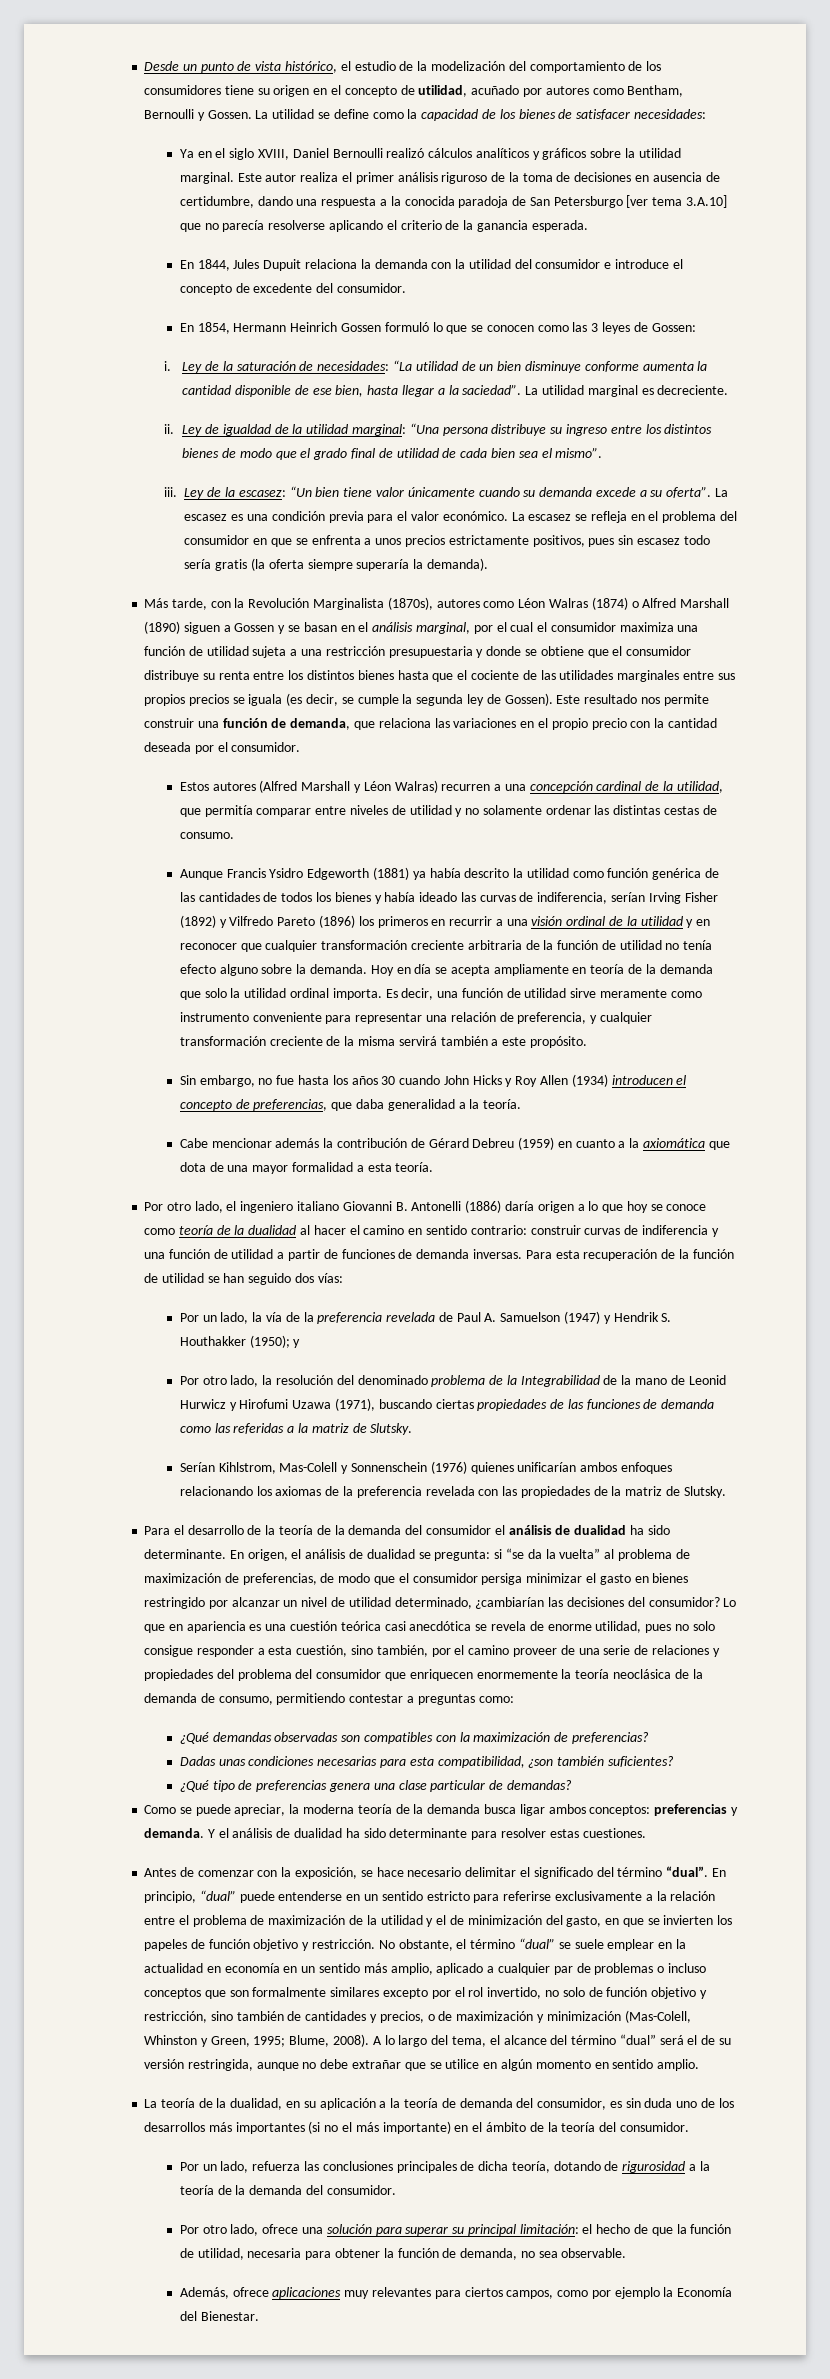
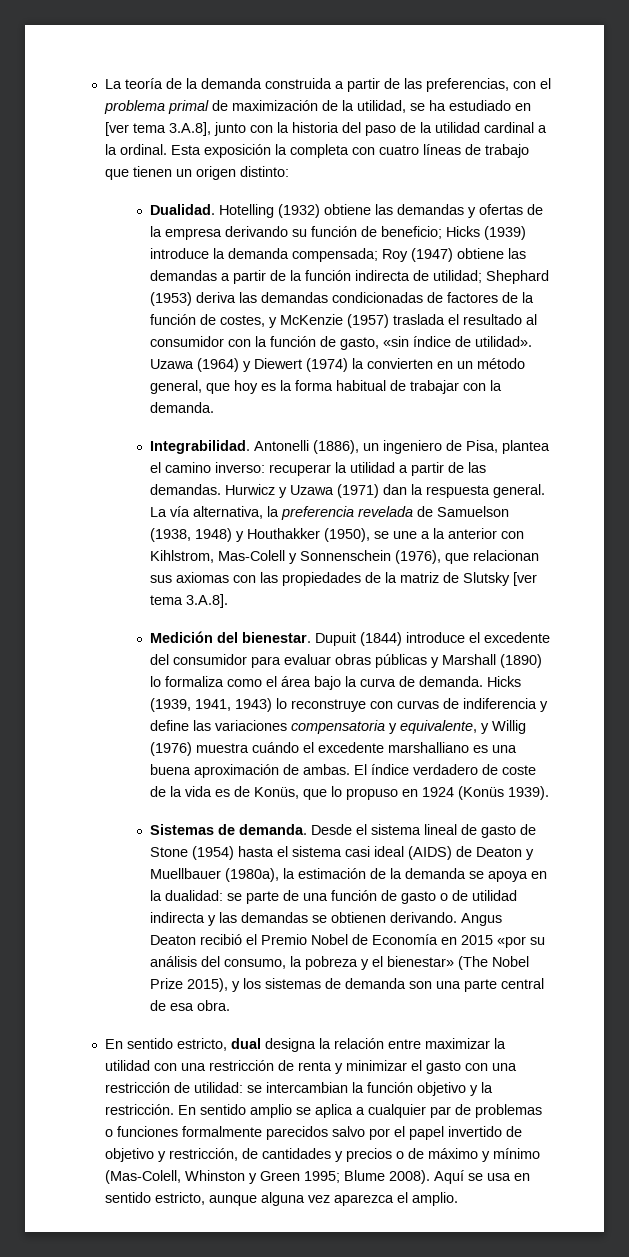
- Desde un punto de vista histórico, el estudio de la modelización del comportamiento de los consumidores tiene su origen en el concepto de utilidad, acuñado por autores como Bentham, Bernoulli y Gossen. La utilidad se define como la capacidad de los bienes de satisfacer necesidades:
- Ya en el siglo XVIII, Daniel Bernoulli realizó cálculos analíticos y gráficos sobre la utilidad marginal. Este autor realiza el primer análisis riguroso de la toma de decisiones en ausencia de certidumbre, dando una respuesta a la conocida paradoja de San Petersburgo [ver tema 3.A.10] que no parecía resolverse aplicando el criterio de la ganancia esperada.
- En 1844, Jules Dupuit relaciona la demanda con la utilidad del consumidor e introduce el concepto de excedente del consumidor.
- En 1854, Hermann Heinrich Gossen formuló lo que se conocen como las 3 leyes de Gossen:
- i. Ley de la saturación de necesidades: “La utilidad de un bien disminuye conforme aumenta la cantidad disponible de ese bien, hasta llegar a la saciedad”. La utilidad marginal es decreciente.
- ii. Ley de igualdad de la utilidad marginal: “Una persona distribuye su ingreso entre los distintos bienes de modo que el grado final de utilidad de cada bien sea el mismo”.
- iii. Ley de la escasez: “Un bien tiene valor únicamente cuando su demanda excede a su oferta”. La escasez es una condición previa para el valor económico. La escasez se refleja en el problema del consumidor en que se enfrenta a unos precios estrictamente positivos, pues sin escasez todo sería gratis (la oferta siempre superaría la demanda).
- Más tarde, con la Revolución Marginalista (1870s), autores como Léon Walras (1874) o Alfred Marshall (1890) siguen a Gossen y se basan en el análisis marginal, por el cual el consumidor maximiza una función de utilidad sujeta a una restricción presupuestaria y donde se obtiene que el consumidor distribuye su renta entre los distintos bienes hasta que el cociente de las utilidades marginales entre sus propios precios se iguala (es decir, se cumple la segunda ley de Gossen). Este resultado nos permite construir una función de demanda, que relaciona las variaciones en el propio precio con la cantidad deseada por el consumidor.
- Estos autores (Alfred Marshall y Léon Walras) recurren a una concepción cardinal de la utilidad, que permitía comparar entre niveles de utilidad y no solamente ordenar las distintas cestas de consumo.
- Aunque Francis Ysidro Edgeworth (1881) ya había descrito la utilidad como función genérica de las cantidades de todos los bienes y había ideado las curvas de indiferencia, serían Irving Fisher (1892) y Vilfredo Pareto (1896) los primeros en recurrir a una visión ordinal de la utilidad y en reconocer que cualquier transformación creciente arbitraria de la función de utilidad no tenía efecto alguno sobre la demanda. Hoy en día se acepta ampliamente en teoría de la demanda que solo la utilidad ordinal importa. Es decir, una función de utilidad sirve meramente como instrumento conveniente para representar una relación de preferencia, y cualquier transformación creciente de la misma servirá también a este propósito.
- Sin embargo, no fue hasta los años 30 cuando John Hicks y Roy Allen (1934) introducen el concepto de preferencias, que daba generalidad a la teoría.
- Cabe mencionar además la contribución de Gérard Debreu (1959) en cuanto a la axiomática que dota de una mayor formalidad a esta teoría.
- Por otro lado, el ingeniero italiano Giovanni B. Antonelli (1886) daría origen a lo que hoy se conoce como teoría de la dualidad al hacer el camino en sentido contrario: construir curvas de indiferencia y una función de utilidad a partir de funciones de demanda inversas. Para esta recuperación de la función de utilidad se han seguido dos vías:
- Por un lado, la vía de la preferencia revelada de Paul A. Samuelson (1947) y Hendrik S. Houthakker (1950); y
- Por otro lado, la resolución del denominado problema de la Integrabilidad de la mano de Leonid Hurwicz y Hirofumi Uzawa (1971), buscando ciertas propiedades de las funciones de demanda como las referidas a la matriz de Slutsky.
- Serían Kihlstrom, Mas-Colell y Sonnenschein (1976) quienes unificarían ambos enfoques relacionando los axiomas de la preferencia revelada con las propiedades de la matriz de Slutsky.
- Para el desarrollo de la teoría de la demanda del consumidor el análisis de dualidad ha sido determinante. En origen, el análisis de dualidad se pregunta: si “se da la vuelta” al problema de maximización de preferencias, de modo que el consumidor persiga minimizar el gasto en bienes restringido por alcanzar un nivel de utilidad determinado, ¿cambiarían las decisiones del consumidor? Lo que en apariencia es una cuestión teórica casi anecdótica se revela de enorme utilidad, pues no solo consigue responder a esta cuestión, sino también, por el camino proveer de una serie de relaciones y propiedades del problema del consumidor que enriquecen enormemente la teoría neoclásica de la demanda de consumo, permitiendo contestar a preguntas como:
- ¿Qué demandas observadas son compatibles con la maximización de preferencias?
- Dadas unas condiciones necesarias para esta compatibilidad, ¿son también suficientes?
- ¿Qué tipo de preferencias genera una clase particular de demandas?
- Como se puede apreciar, la moderna teoría de la demanda busca ligar ambos conceptos: preferencias y demanda. Y el análisis de dualidad ha sido determinante para resolver estas cuestiones.
- Antes de comenzar con la exposición, se hace necesario delimitar el significado del término “dual”. En principio, “dual” puede entenderse en un sentido estricto para referirse exclusivamente a la relación entre el problema de maximización de la utilidad y el de minimización del gasto, en que se invierten los papeles de función objetivo y restricción. No obstante, el término “dual” se suele emplear en la actualidad en economía en un sentido más amplio, aplicado a cualquier par de problemas o incluso conceptos que son formalmente similares excepto por el rol invertido, no solo de función objetivo y restricción, sino también de cantidades y precios, o de maximización y minimización (Mas-Colell, Whinston y Green, 1995; Blume, 2008). A lo largo del tema, el alcance del término “dual” será el de su versión restringida, aunque no debe extrañar que se utilice en algún momento en sentido amplio.
- La teoría de la dualidad, en su aplicación a la teoría de demanda del consumidor, es sin duda uno de los desarrollos más importantes (si no el más importante) en el ámbito de la teoría del consumidor.
- Por un lado, refuerza las conclusiones principales de dicha teoría, dotando de rigurosidad a la teoría de la demanda del consumidor.
- Por otro lado, ofrece una solución para superar su principal limitación: el hecho de que la función de utilidad, necesaria para obtener la función de demanda, no sea observable.
- Además, ofrece aplicaciones muy relevantes para ciertos campos, como por ejemplo la Economía del Bienestar.
+ La teoría de la demanda construida a partir de las preferencias, con el problema primal de maximización de la utilidad, se ha estudiado en [ver tema 3.A.8], junto con la historia del paso de la utilidad cardinal a la ordinal. Esta exposición la completa con cuatro líneas de trabajo que tienen un origen distinto:
+ Dualidad. Hotelling (1932) obtiene las demandas y ofertas de la empresa derivando su función de beneficio; Hicks (1939) introduce la demanda compensada; Roy (1947) obtiene las demandas a partir de la función indirecta de utilidad; Shephard (1953) deriva las demandas condicionadas de factores de la función de costes, y McKenzie (1957) traslada el resultado al consumidor con la función de gasto, «sin índice de utilidad». Uzawa (1964) y Diewert (1974) la convierten en un método general, que hoy es la forma habitual de trabajar con la demanda.
+ Integrabilidad. Antonelli (1886), un ingeniero de Pisa, plantea el camino inverso: recuperar la utilidad a partir de las demandas. Hurwicz y Uzawa (1971) dan la respuesta general. La vía alternativa, la preferencia revelada de Samuelson (1938, 1948) y Houthakker (1950), se une a la anterior con Kihlstrom, Mas-Colell y Sonnenschein (1976), que relacionan sus axiomas con las propiedades de la matriz de Slutsky [ver tema 3.A.8].
+ Medición del bienestar. Dupuit (1844) introduce el excedente del consumidor para evaluar obras públicas y Marshall (1890) lo formaliza como el área bajo la curva de demanda. Hicks (1939, 1941, 1943) lo reconstruye con curvas de indiferencia y define las variaciones compensatoria y equivalente, y Willig (1976) muestra cuándo el excedente marshalliano es una buena aproximación de ambas. El índice verdadero de coste de la vida es de Konüs, que lo propuso en 1924 (Konüs 1939).
+ Sistemas de demanda. Desde el sistema lineal de gasto de Stone (1954) hasta el sistema casi ideal (AIDS) de Deaton y Muellbauer (1980a), la estimación de la demanda se apoya en la dualidad: se parte de una función de gasto o de utilidad indirecta y las demandas se obtienen derivando. Angus Deaton recibió el Premio Nobel de Economía en 2015 «por su análisis del consumo, la pobreza y el bienestar» (The Nobel Prize 2015), y los sistemas de demanda son una parte central de esa obra.
+ En sentido estricto, dual designa la relación entre maximizar la utilidad con una restricción de renta y minimizar el gasto con una restricción de utilidad: se intercambian la función objetivo y la restricción. En sentido amplio se aplica a cualquier par de problemas o funciones formalmente parecidos salvo por el papel invertido de objetivo y restricción, de cantidades y precios o de máximo y mínimo (Mas-Colell, Whinston y Green 1995; Blume 2008). Aquí se usa en sentido estricto, aunque alguna vez aparezca el amplio.

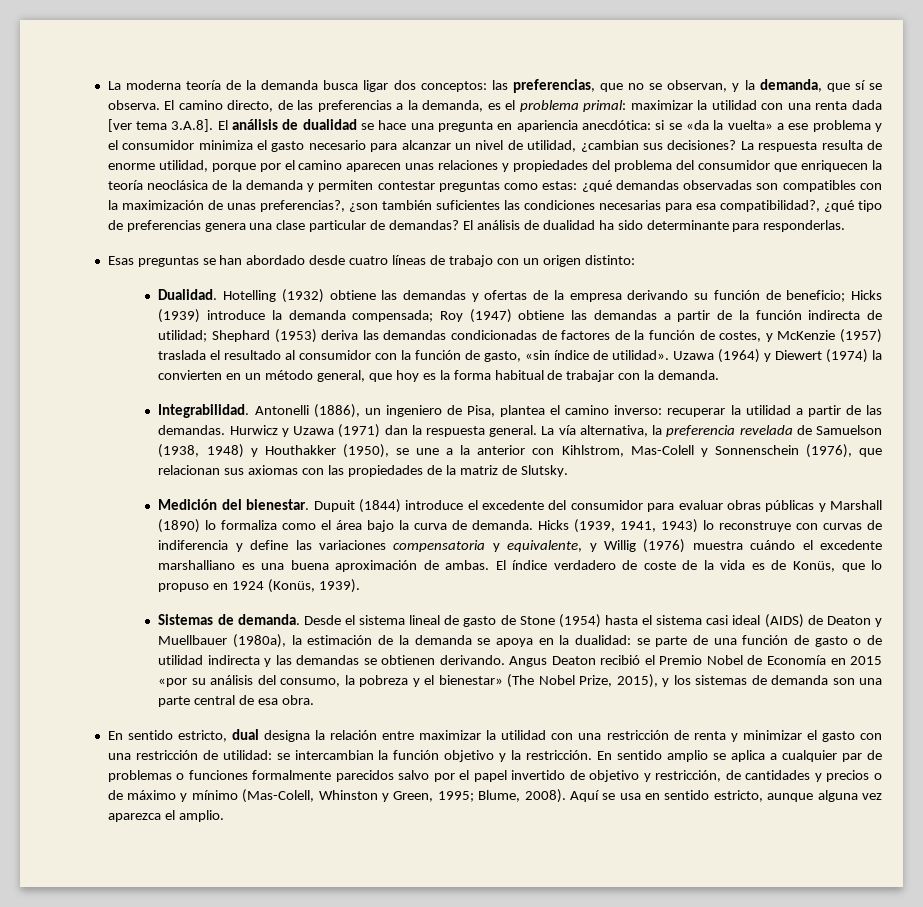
- La teoría de la demanda construida a partir de las preferencias, con el problema primal de maximización de la utilidad, se ha estudiado en [ver tema 3.A.8], junto con la historia del paso de la utilidad cardinal a la ordinal. Esta exposición la completa con cuatro líneas de trabajo que tienen un origen distinto:
+ La moderna teoría de la demanda busca ligar dos conceptos: las preferencias, que no se observan, y la demanda, que sí se observa. El camino directo, de las preferencias a la demanda, es el problema primal: maximizar la utilidad con una renta dada [ver tema 3.A.8]. El análisis de dualidad se hace una pregunta en apariencia anecdótica: si se «da la vuelta» a ese problema y el consumidor minimiza el gasto necesario para alcanzar un nivel de utilidad, ¿cambian sus decisiones? La respuesta resulta de enorme utilidad, porque por el camino aparecen unas relaciones y propiedades del problema del consumidor que enriquecen la teoría neoclásica de la demanda y permiten contestar preguntas como estas: ¿qué demandas observadas son compatibles con la maximización de unas preferencias?, ¿son también suficientes las condiciones necesarias para esa compatibilidad?, ¿qué tipo de preferencias genera una clase particular de demandas? El análisis de dualidad ha sido determinante para responderlas.
+ Esas preguntas se han abordado desde cuatro líneas de trabajo con un origen distinto:
- La vía alternativa, la preferencia revelada de Samuelson (1938, 1948) y Houthakker (1950), se une a la anterior con Kihlstrom, Mas-Colell y Sonnenschein (1976), que relacionan sus axiomas con las propiedades de la matriz de Slutsky [ver tema 3.A.8].
+ La vía alternativa, la preferencia revelada de Samuelson (1938, 1948) y Houthakker (1950), se une a la anterior con Kihlstrom, Mas-Colell y Sonnenschein (1976), que relacionan sus axiomas con las propiedades de la matriz de Slutsky.
- El índice verdadero de coste de la vida es de Konüs, que lo propuso en 1924 (Konüs 1939).
+ El índice verdadero de coste de la vida es de Konüs, que lo propuso en 1924 (Konüs, 1939).
- Angus Deaton recibió el Premio Nobel de Economía en 2015 «por su análisis del consumo, la pobreza y el bienestar» (The Nobel Prize 2015), y los sistemas de demanda son una parte central de esa obra.
+ Angus Deaton recibió el Premio Nobel de Economía en 2015 «por su análisis del consumo, la pobreza y el bienestar» (The Nobel Prize, 2015), y los sistemas de demanda son una parte central de esa obra.
- En sentido amplio se aplica a cualquier par de problemas o funciones formalmente parecidos salvo por el papel invertido de objetivo y restricción, de cantidades y precios o de máximo y mínimo (Mas-Colell, Whinston y Green 1995; Blume 2008).
+ En sentido amplio se aplica a cualquier par de problemas o funciones formalmente parecidos salvo por el papel invertido de objetivo y restricción, de cantidades y precios o de máximo y mínimo (Mas-Colell, Whinston y Green, 1995; Blume, 2008).

